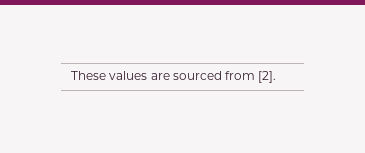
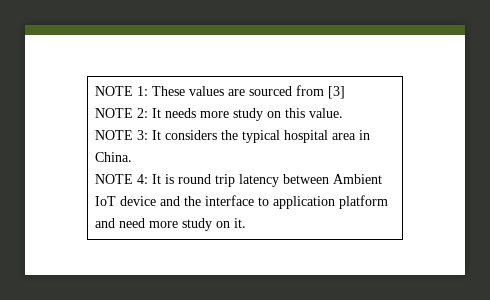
- These values are sourced from [2].
+ NOTE 1: These values are sourced from [3]
+ NOTE 2: It needs more study on this value.
+ NOTE 3: It considers the typical hospital area in China.
+ NOTE 4: It is round trip latency between Ambient IoT device and the interface to application platform and need more study on it.

